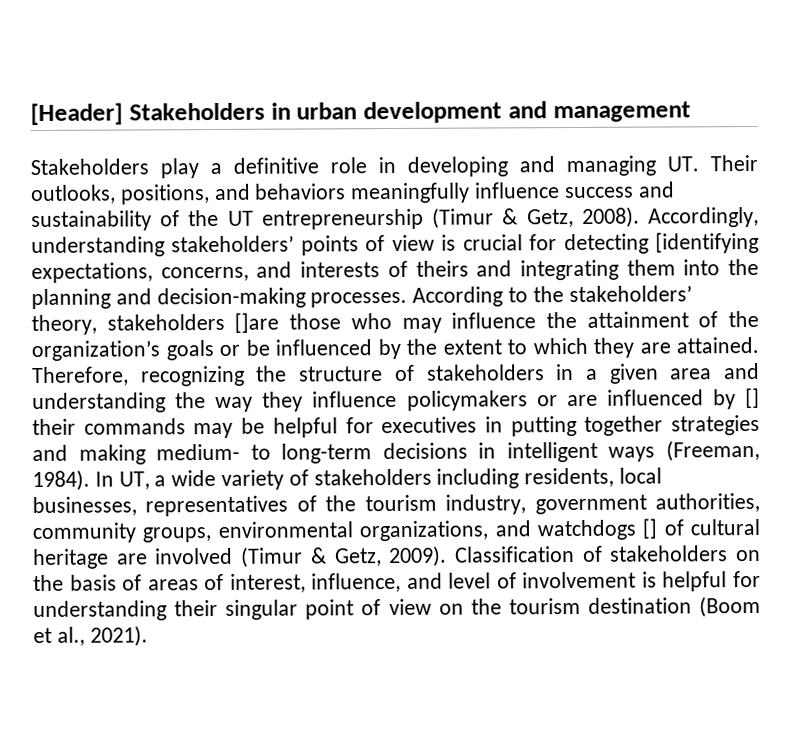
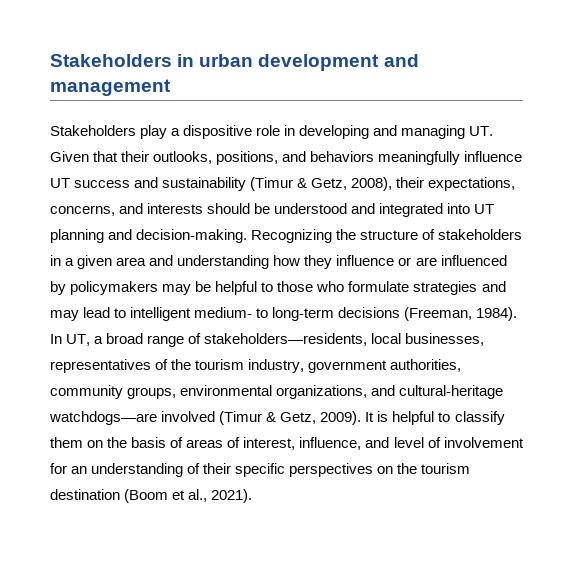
- [Header] Stakeholders in urban development and management
+ Stakeholders in urban development and management
- Stakeholders play a definitive role in developing and managing UT. Their outlooks, positions, and behaviors meaningfully influence success and sustainability of the UT entrepreneurship (Timur & Getz, 2008). Accordingly, understanding stakeholders’ points of view is crucial for detecting [identifying expectations, concerns, and interests of theirs and integrating them into the planning and decision-making processes. According to the stakeholders’ theory, stakeholders []are those who may influence the attainment of the organization’s goals or be influenced by the extent to which they are attained. Therefore, recognizing the structure of stakeholders in a given area and understanding the way they influence policymakers or are influenced by [] their commands may be helpful for executives in putting together strategies and making medium- to long-term decisions in intelligent ways (Freeman, 1984).
+ Stakeholders play a dispositive role in developing and managing UT. Given that their outlooks, positions, and behaviors meaningfully influence UT success and sustainability (Timur & Getz, 2008), their expectations, concerns, and interests should be understood and integrated into UT planning and decision-making. Recognizing the structure of stakeholders in a given area and understanding how they influence or are influenced by policymakers may be helpful to those who formulate strategies and may lead to intelligent medium- to long-term decisions (Freeman, 1984).
- In UT, a wide variety of stakeholders including residents, local businesses, representatives of the tourism industry, government authorities, community groups, environmental organizations, and watchdogs [] of cultural heritage are involved (Timur & Getz, 2009).
+ In UT, a broad range of stakeholders—residents, local businesses, representatives of the tourism industry, government authorities, community groups, environmental organizations, and cultural-heritage watchdogs—are involved (Timur & Getz, 2009).
- Classification of stakeholders on the basis of areas of interest, influence, and level of involvement is helpful for understanding their singular point of view on the tourism destination (Boom et al., 2021).
+ It is helpful to classify them on the basis of areas of interest, influence, and level of involvement for an understanding of their specific perspectives on the tourism destination (Boom et al., 2021).

